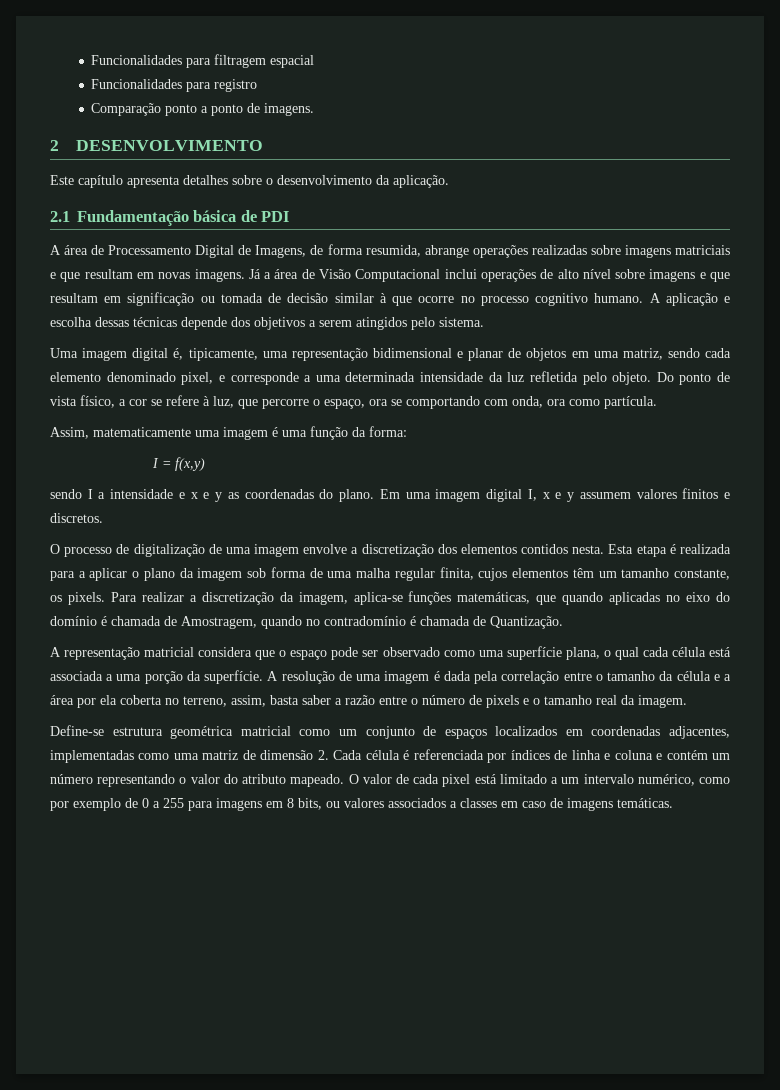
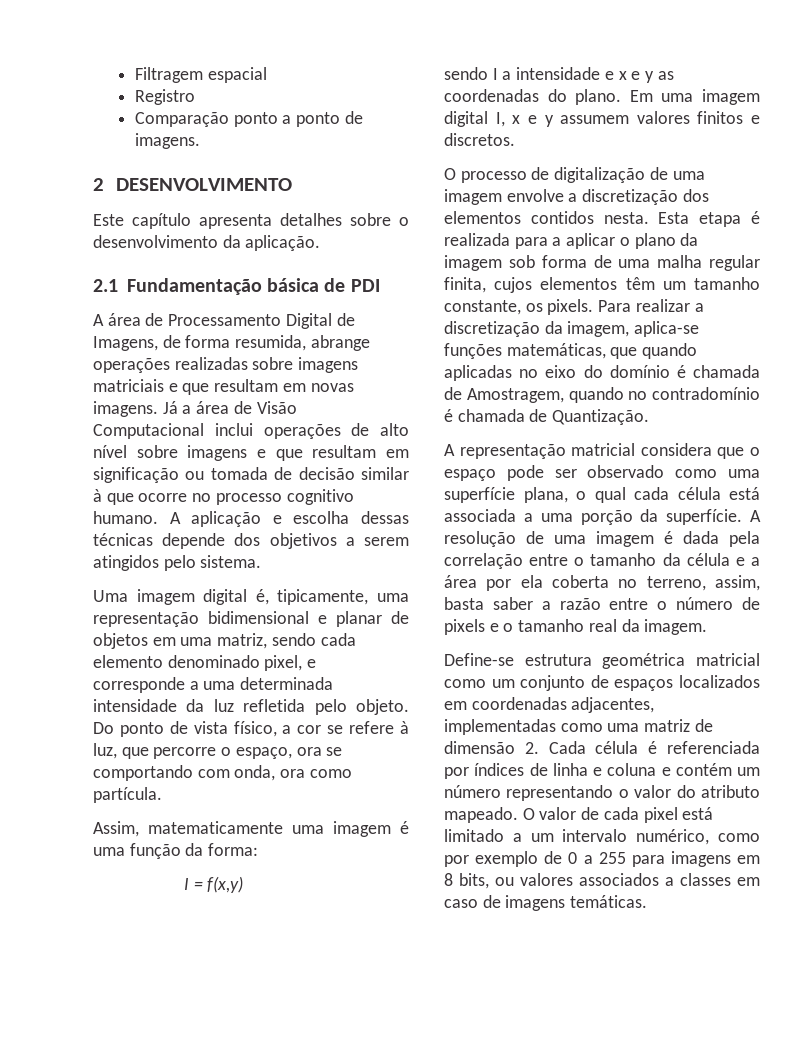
- Funcionalidades para filtragem espacial
- Funcionalidades para registro
+ Filtragem espacial
+ Registro

